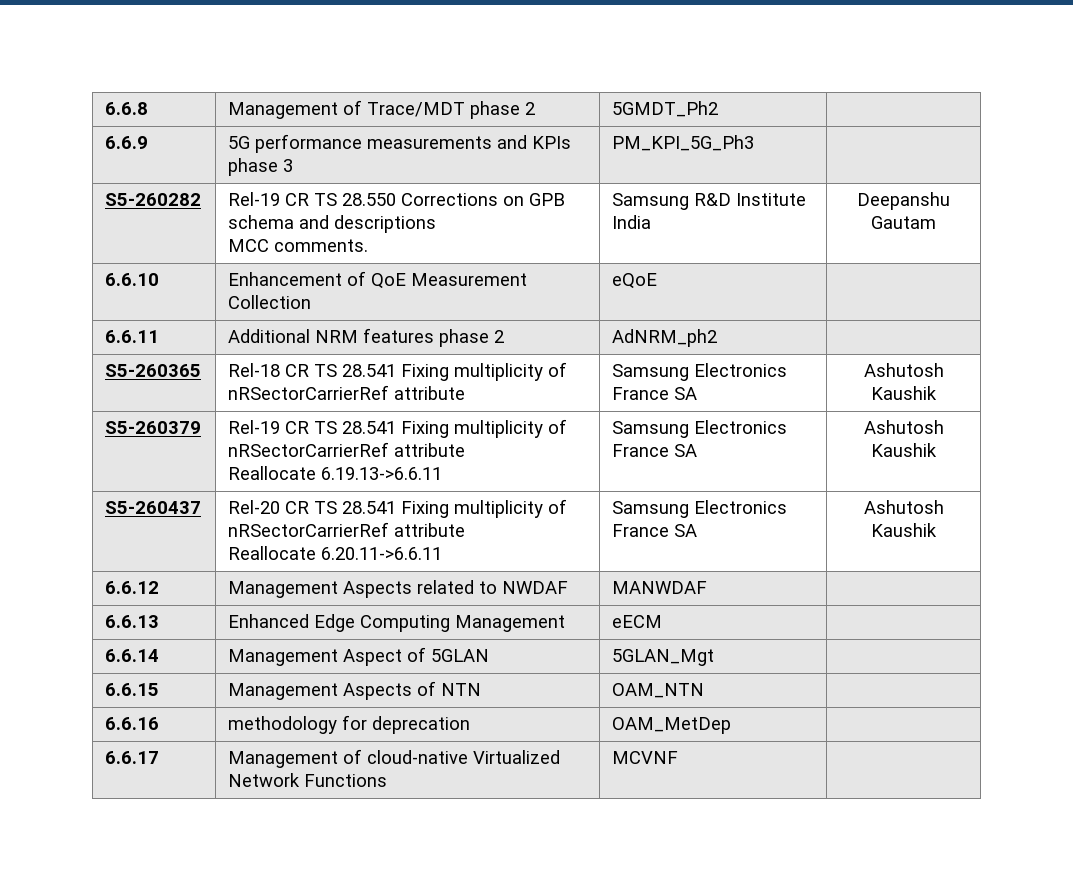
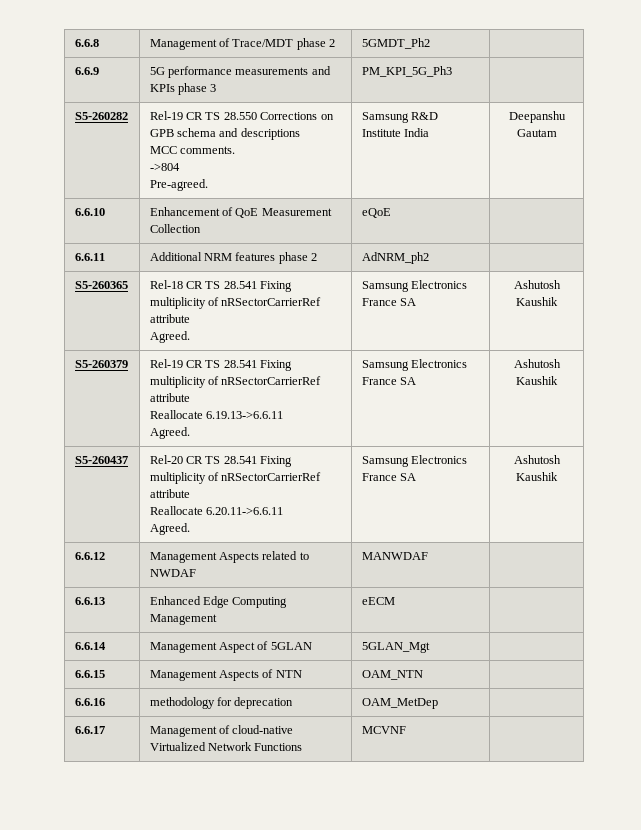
  S5-260282 | Rel-19 CR TS 28.550 Corrections on GPB schema and descriptions
- MCC comments. | Samsung R&D Institute India | Deepanshu Gautam
+ MCC comments.
+ ->804
+ Pre-agreed. | Samsung R&D Institute India | Deepanshu Gautam
- S5-260365 | Rel-18 CR TS 28.541 Fixing multiplicity of nRSectorCarrierRef attribute | Samsung Electronics France SA | Ashutosh Kaushik
+ S5-260365 | Rel-18 CR TS 28.541 Fixing multiplicity of nRSectorCarrierRef attribute
+ Agreed. | Samsung Electronics France SA | Ashutosh Kaushik
  S5-260379 | Rel-19 CR TS 28.541 Fixing multiplicity of nRSectorCarrierRef attribute
- Reallocate 6.19.13->6.6.11 | Samsung Electronics France SA | Ashutosh Kaushik
+ Reallocate 6.19.13->6.6.11
+ Agreed. | Samsung Electronics France SA | Ashutosh Kaushik
  S5-260437 | Rel-20 CR TS 28.541 Fixing multiplicity of nRSectorCarrierRef attribute
- Reallocate 6.20.11->6.6.11 | Samsung Electronics France SA | Ashutosh Kaushik
+ Reallocate 6.20.11->6.6.11
+ Agreed. | Samsung Electronics France SA | Ashutosh Kaushik

